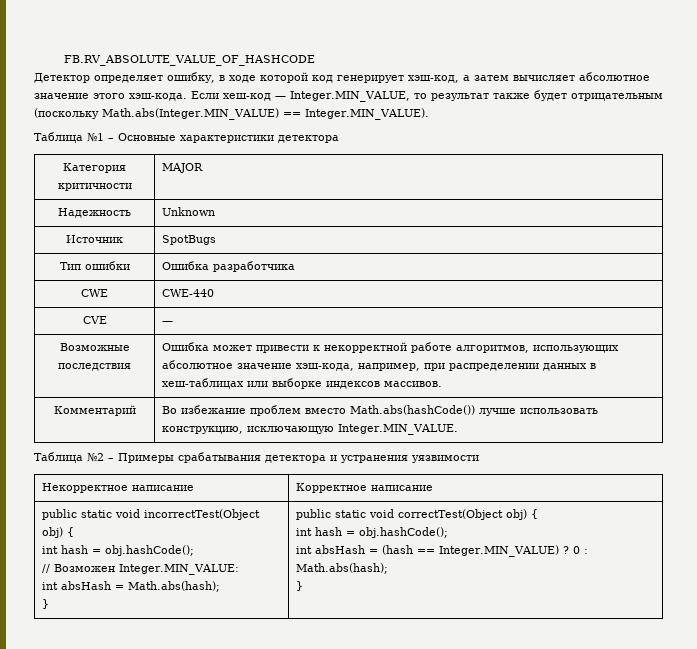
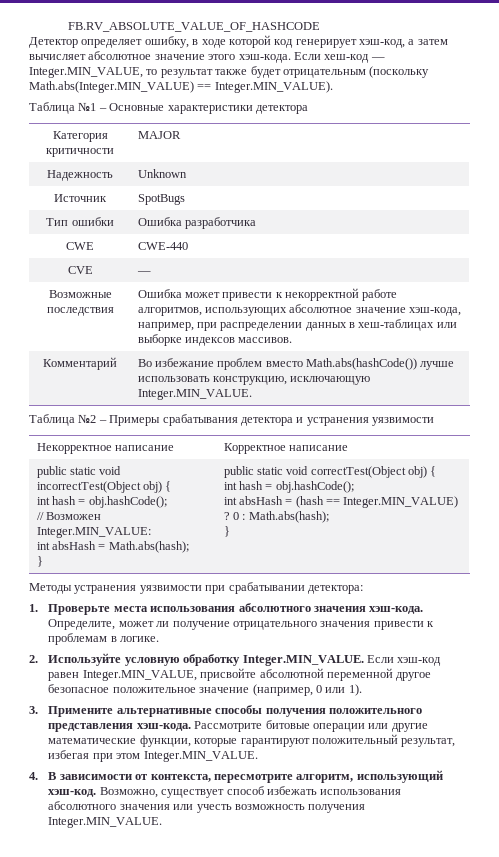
+ Методы устранения уязвимости при срабатывании детектора:
+ 1. Проверьте места использования абсолютного значения хэш-кода. Определите, может ли получение отрицательного значения привести к проблемам в логике.
+ 2. Используйте условную обработку Integer.MIN_VALUE. Если хэш-код равен Integer.MIN_VALUE, присвойте абсолютной переменной другое безопасное положительное значение (например, 0 или 1).
+ 3. Примените альтернативные способы получения положительного представления хэш-кода. Рассмотрите битовые операции или другие математические функции, которые гарантируют положительный результат, избегая при этом Integer.MIN_VALUE.
+ 4. В зависимости от контекста, пересмотрите алгоритм, использующий хэш-код. Возможно, существует способ избежать использования абсолютного значения или учесть возможность получения Integer.MIN_VALUE.

